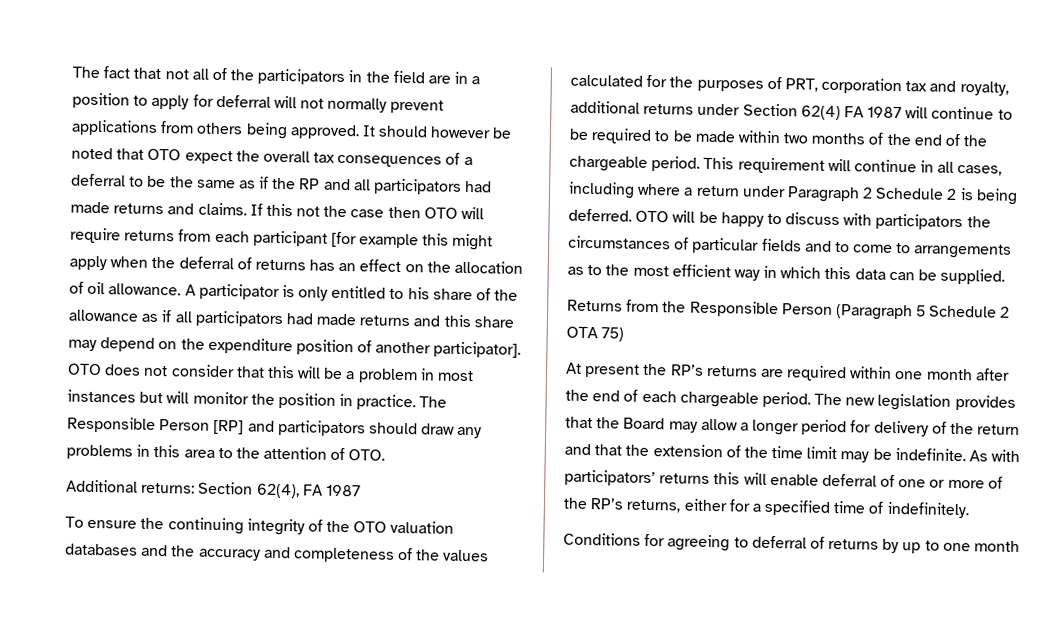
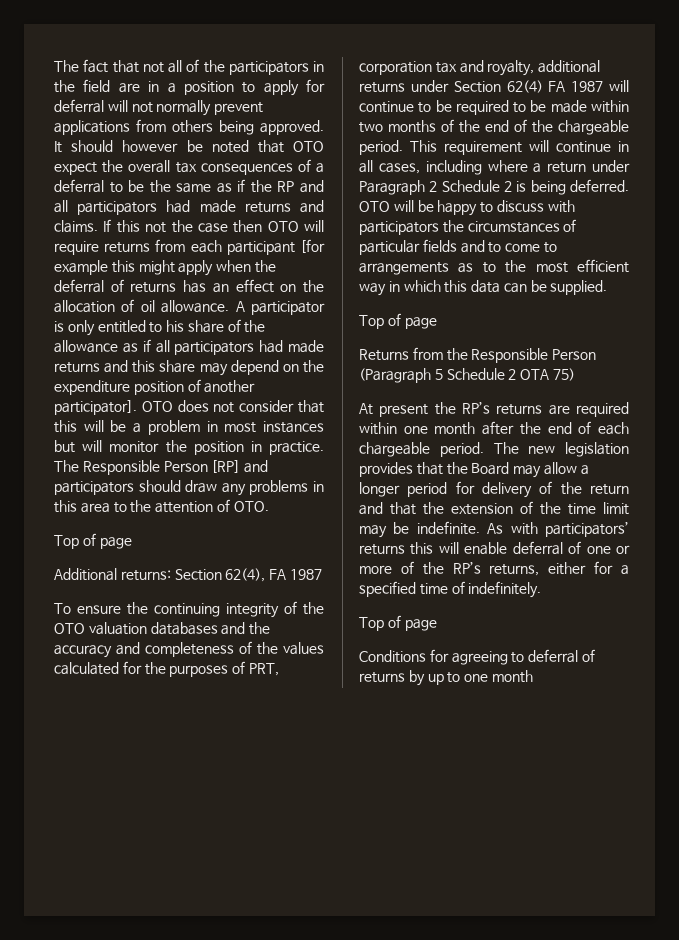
  The Responsible Person [RP] and participators should draw any problems in this area to the attention of OTO.
+ Top of page
  OTO will be happy to discuss with participators the circumstances of particular fields and to come to arrangements as to the most efficient way in which this data can be supplied.
+ Top of page
  As with participators’ returns this will enable deferral of one or more of the RP’s returns, either for a specified time of indefinitely.
+ Top of page

